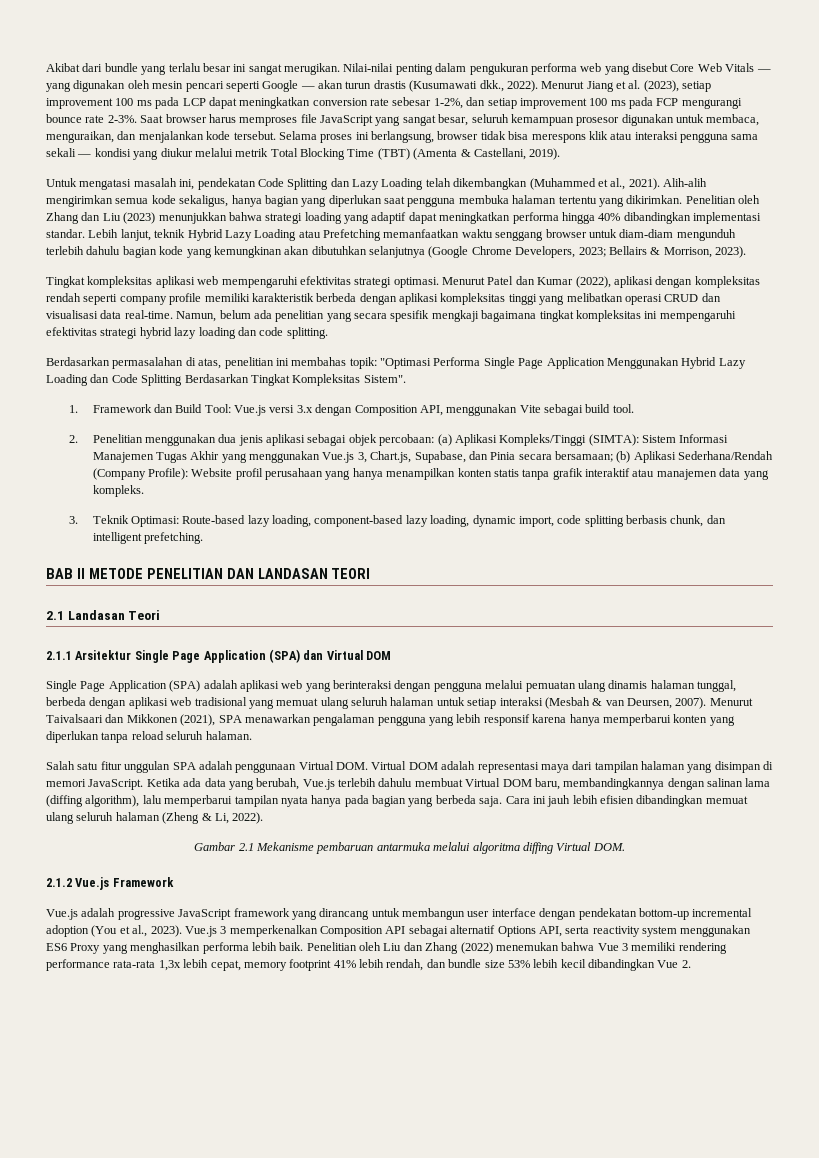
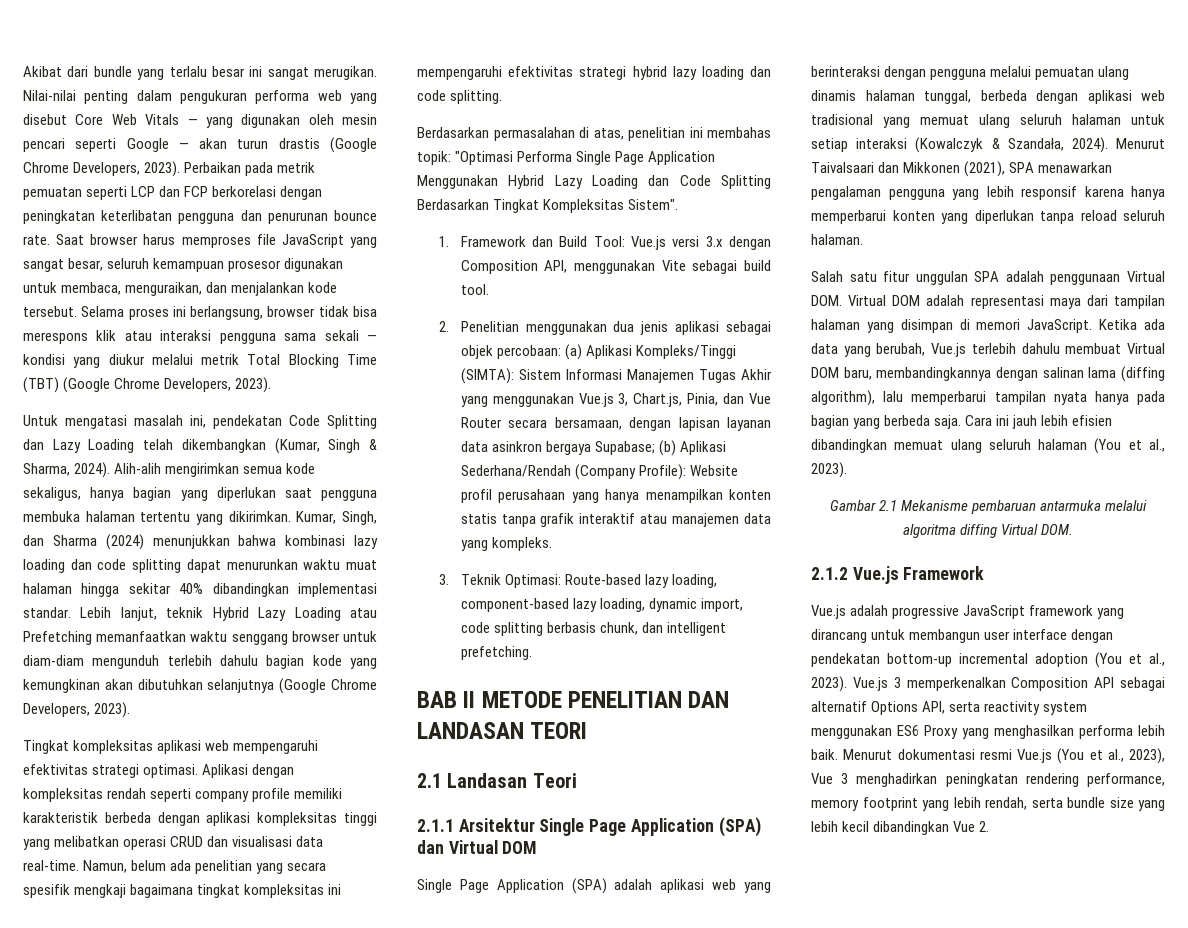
- Nilai-nilai penting dalam pengukuran performa web yang disebut Core Web Vitals — yang digunakan oleh mesin pencari seperti Google — akan turun drastis (Kusumawati dkk., 2022). Menurut Jiang et al. (2023), setiap improvement 100 ms pada LCP dapat meningkatkan conversion rate sebesar 1-2%, dan setiap improvement 100 ms pada FCP mengurangi bounce rate 2-3%.
+ Nilai-nilai penting dalam pengukuran performa web yang disebut Core Web Vitals — yang digunakan oleh mesin pencari seperti Google — akan turun drastis (Google Chrome Developers, 2023). Perbaikan pada metrik pemuatan seperti LCP dan FCP berkorelasi dengan peningkatan keterlibatan pengguna dan penurunan bounce rate.
- Selama proses ini berlangsung, browser tidak bisa merespons klik atau interaksi pengguna sama sekali — kondisi yang diukur melalui metrik Total Blocking Time (TBT) (Amenta & Castellani, 2019).
+ Selama proses ini berlangsung, browser tidak bisa merespons klik atau interaksi pengguna sama sekali — kondisi yang diukur melalui metrik Total Blocking Time (TBT) (Google Chrome Developers, 2023).
- Untuk mengatasi masalah ini, pendekatan Code Splitting dan Lazy Loading telah dikembangkan (Muhammed et al., 2021).
+ Untuk mengatasi masalah ini, pendekatan Code Splitting dan Lazy Loading telah dikembangkan (Kumar, Singh & Sharma, 2024).
- Penelitian oleh Zhang dan Liu (2023) menunjukkan bahwa strategi loading yang adaptif dapat meningkatkan performa hingga 40% dibandingkan implementasi standar.
+ Kumar, Singh, dan Sharma (2024) menunjukkan bahwa kombinasi lazy loading dan code splitting dapat menurunkan waktu muat halaman hingga sekitar 40% dibandingkan implementasi standar.
- Lebih lanjut, teknik Hybrid Lazy Loading atau Prefetching memanfaatkan waktu senggang browser untuk diam-diam mengunduh terlebih dahulu bagian kode yang kemungkinan akan dibutuhkan selanjutnya (Google Chrome Developers, 2023; Bellairs & Morrison, 2023).
+ Lebih lanjut, teknik Hybrid Lazy Loading atau Prefetching memanfaatkan waktu senggang browser untuk diam-diam mengunduh terlebih dahulu bagian kode yang kemungkinan akan dibutuhkan selanjutnya (Google Chrome Developers, 2023).
- Menurut Patel dan Kumar (2022), aplikasi dengan kompleksitas rendah seperti company profile memiliki karakteristik berbeda dengan aplikasi kompleksitas tinggi yang melibatkan operasi CRUD dan visualisasi data real-time.
+ Aplikasi dengan kompleksitas rendah seperti company profile memiliki karakteristik berbeda dengan aplikasi kompleksitas tinggi yang melibatkan operasi CRUD dan visualisasi data real-time.
- 2. Penelitian menggunakan dua jenis aplikasi sebagai objek percobaan: (a) Aplikasi Kompleks/Tinggi (SIMTA): Sistem Informasi Manajemen Tugas Akhir yang menggunakan Vue.js 3, Chart.js, Supabase, dan Pinia secara bersamaan; (b) Aplikasi Sederhana/Rendah (Company Profile): Website profil perusahaan yang hanya menampilkan konten statis tanpa grafik interaktif atau manajemen data yang kompleks.
+ 2. Penelitian menggunakan dua jenis aplikasi sebagai objek percobaan: (a) Aplikasi Kompleks/Tinggi (SIMTA): Sistem Informasi Manajemen Tugas Akhir yang menggunakan Vue.js 3, Chart.js, Pinia, dan Vue Router secara bersamaan, dengan lapisan layanan data asinkron bergaya Supabase; (b) Aplikasi Sederhana/Rendah (Company Profile): Website profil perusahaan yang hanya menampilkan konten statis tanpa grafik interaktif atau manajemen data yang kompleks.
- Single Page Application (SPA) adalah aplikasi web yang berinteraksi dengan pengguna melalui pemuatan ulang dinamis halaman tunggal, berbeda dengan aplikasi web tradisional yang memuat ulang seluruh halaman untuk setiap interaksi (Mesbah & van Deursen, 2007).
+ Single Page Application (SPA) adalah aplikasi web yang berinteraksi dengan pengguna melalui pemuatan ulang dinamis halaman tunggal, berbeda dengan aplikasi web tradisional yang memuat ulang seluruh halaman untuk setiap interaksi (Kowalczyk & Szandała, 2024).
- Cara ini jauh lebih efisien dibandingkan memuat ulang seluruh halaman (Zheng & Li, 2022).
+ Cara ini jauh lebih efisien dibandingkan memuat ulang seluruh halaman (You et al., 2023).
- Penelitian oleh Liu dan Zhang (2022) menemukan bahwa Vue 3 memiliki rendering performance rata-rata 1,3x lebih cepat, memory footprint 41% lebih rendah, dan bundle size 53% lebih kecil dibandingkan Vue 2.
+ Menurut dokumentasi resmi Vue.js (You et al., 2023), Vue 3 menghadirkan peningkatan rendering performance, memory footprint yang lebih rendah, serta bundle size yang lebih kecil dibandingkan Vue 2.

